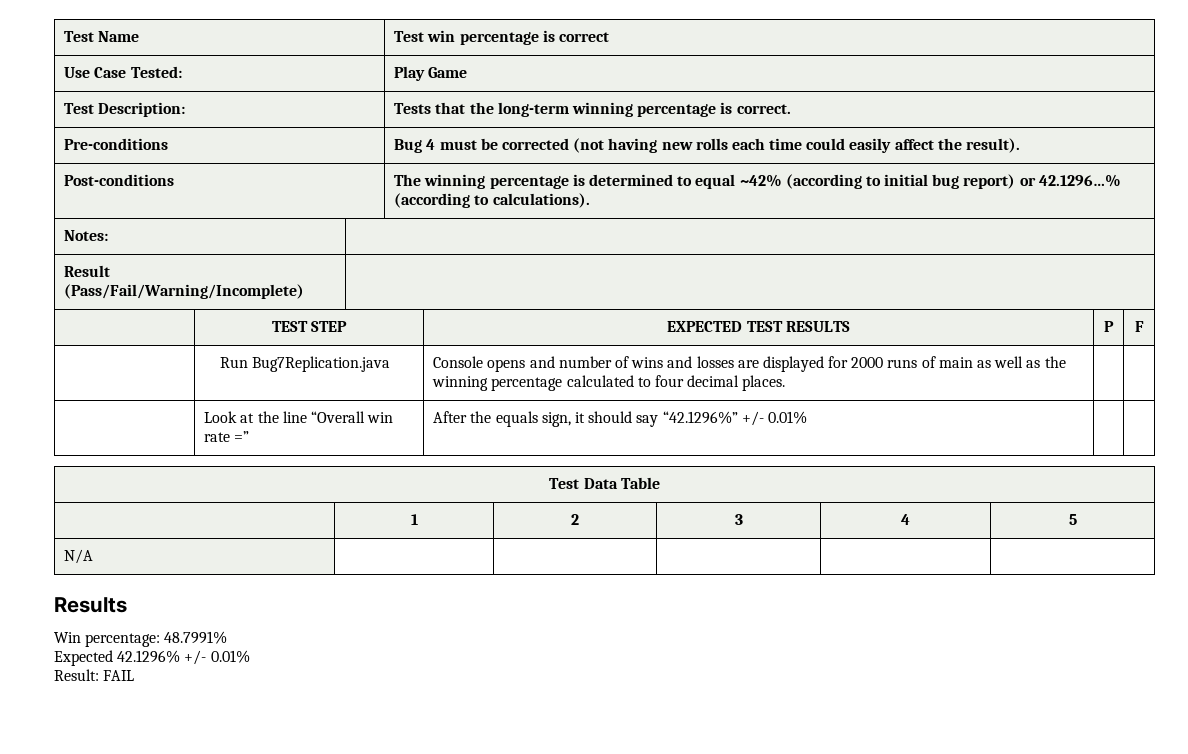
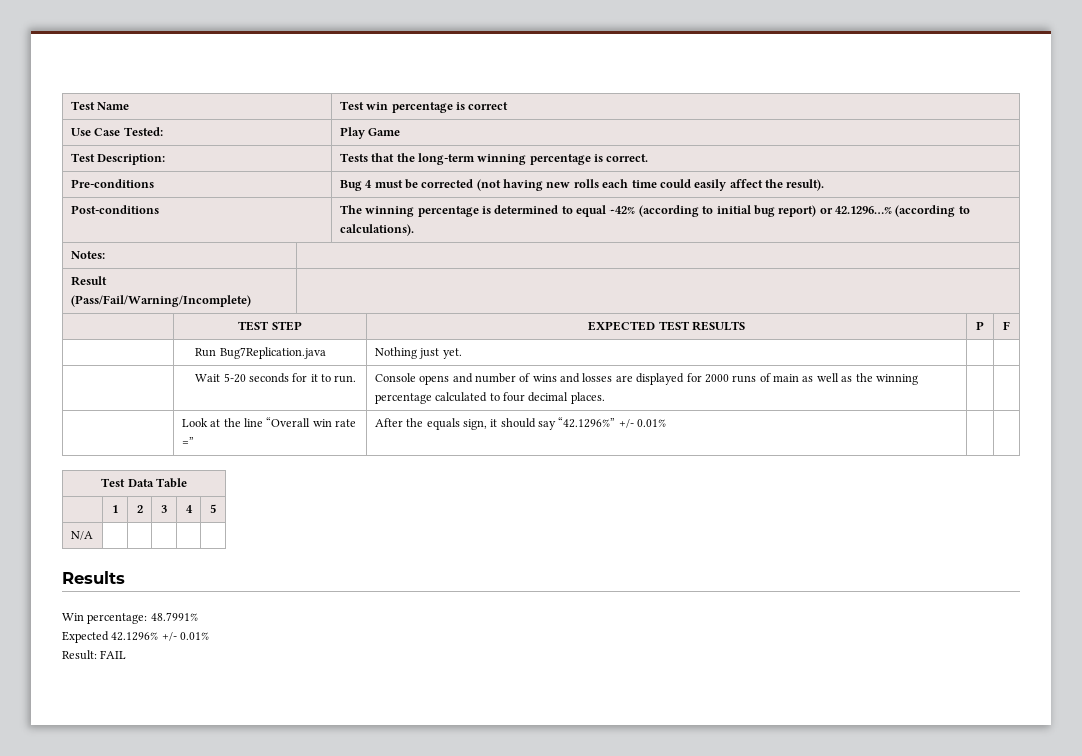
- | Run Bug7Replication.java | Console opens and number of wins and losses are displayed for 2000 runs of main as well as the winning percentage calculated to four decimal places. | |
+ | Run Bug7Replication.java | Nothing just yet. | |
+ | Wait 5-20 seconds for it to run. | Console opens and number of wins and losses are displayed for 2000 runs of main as well as the winning percentage calculated to four decimal places. | |

